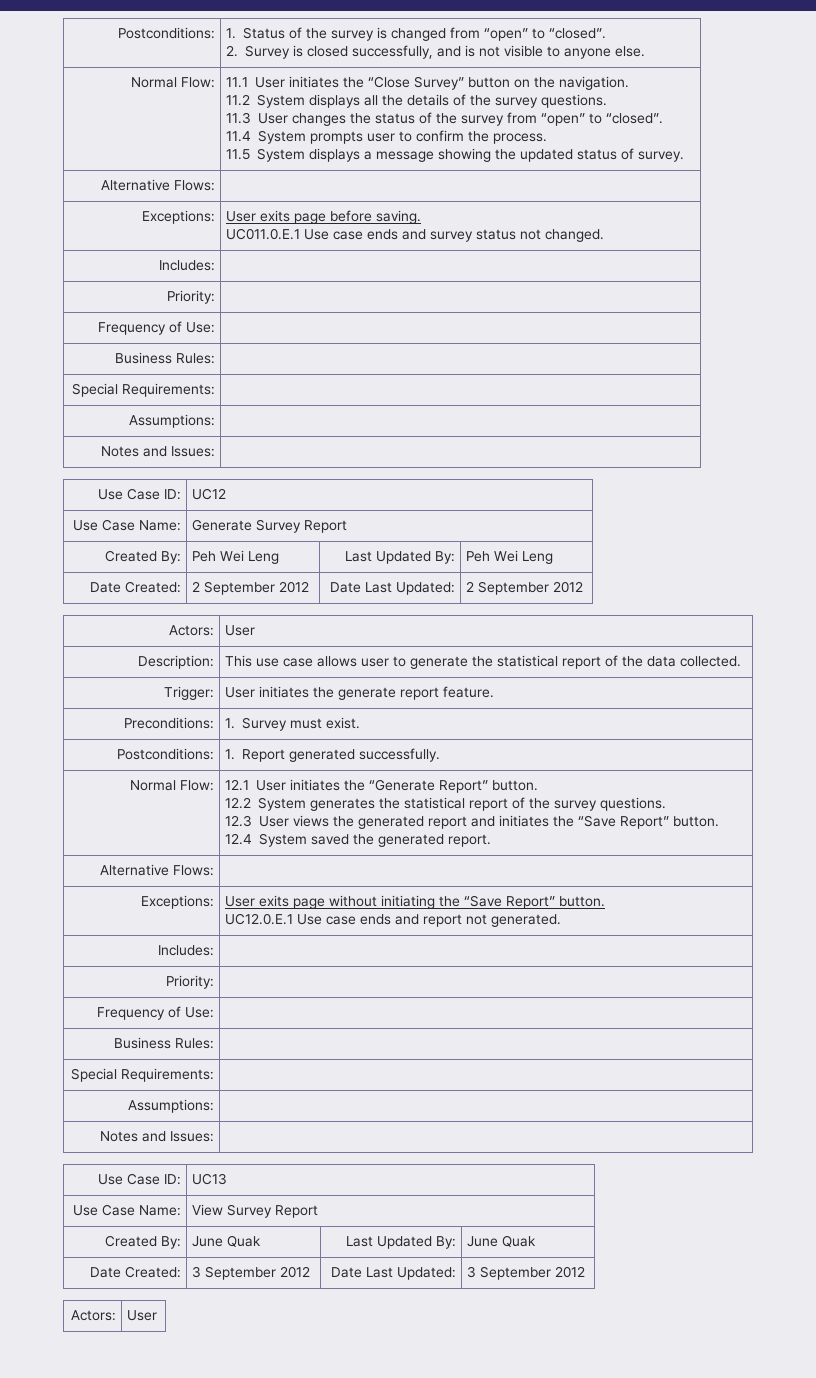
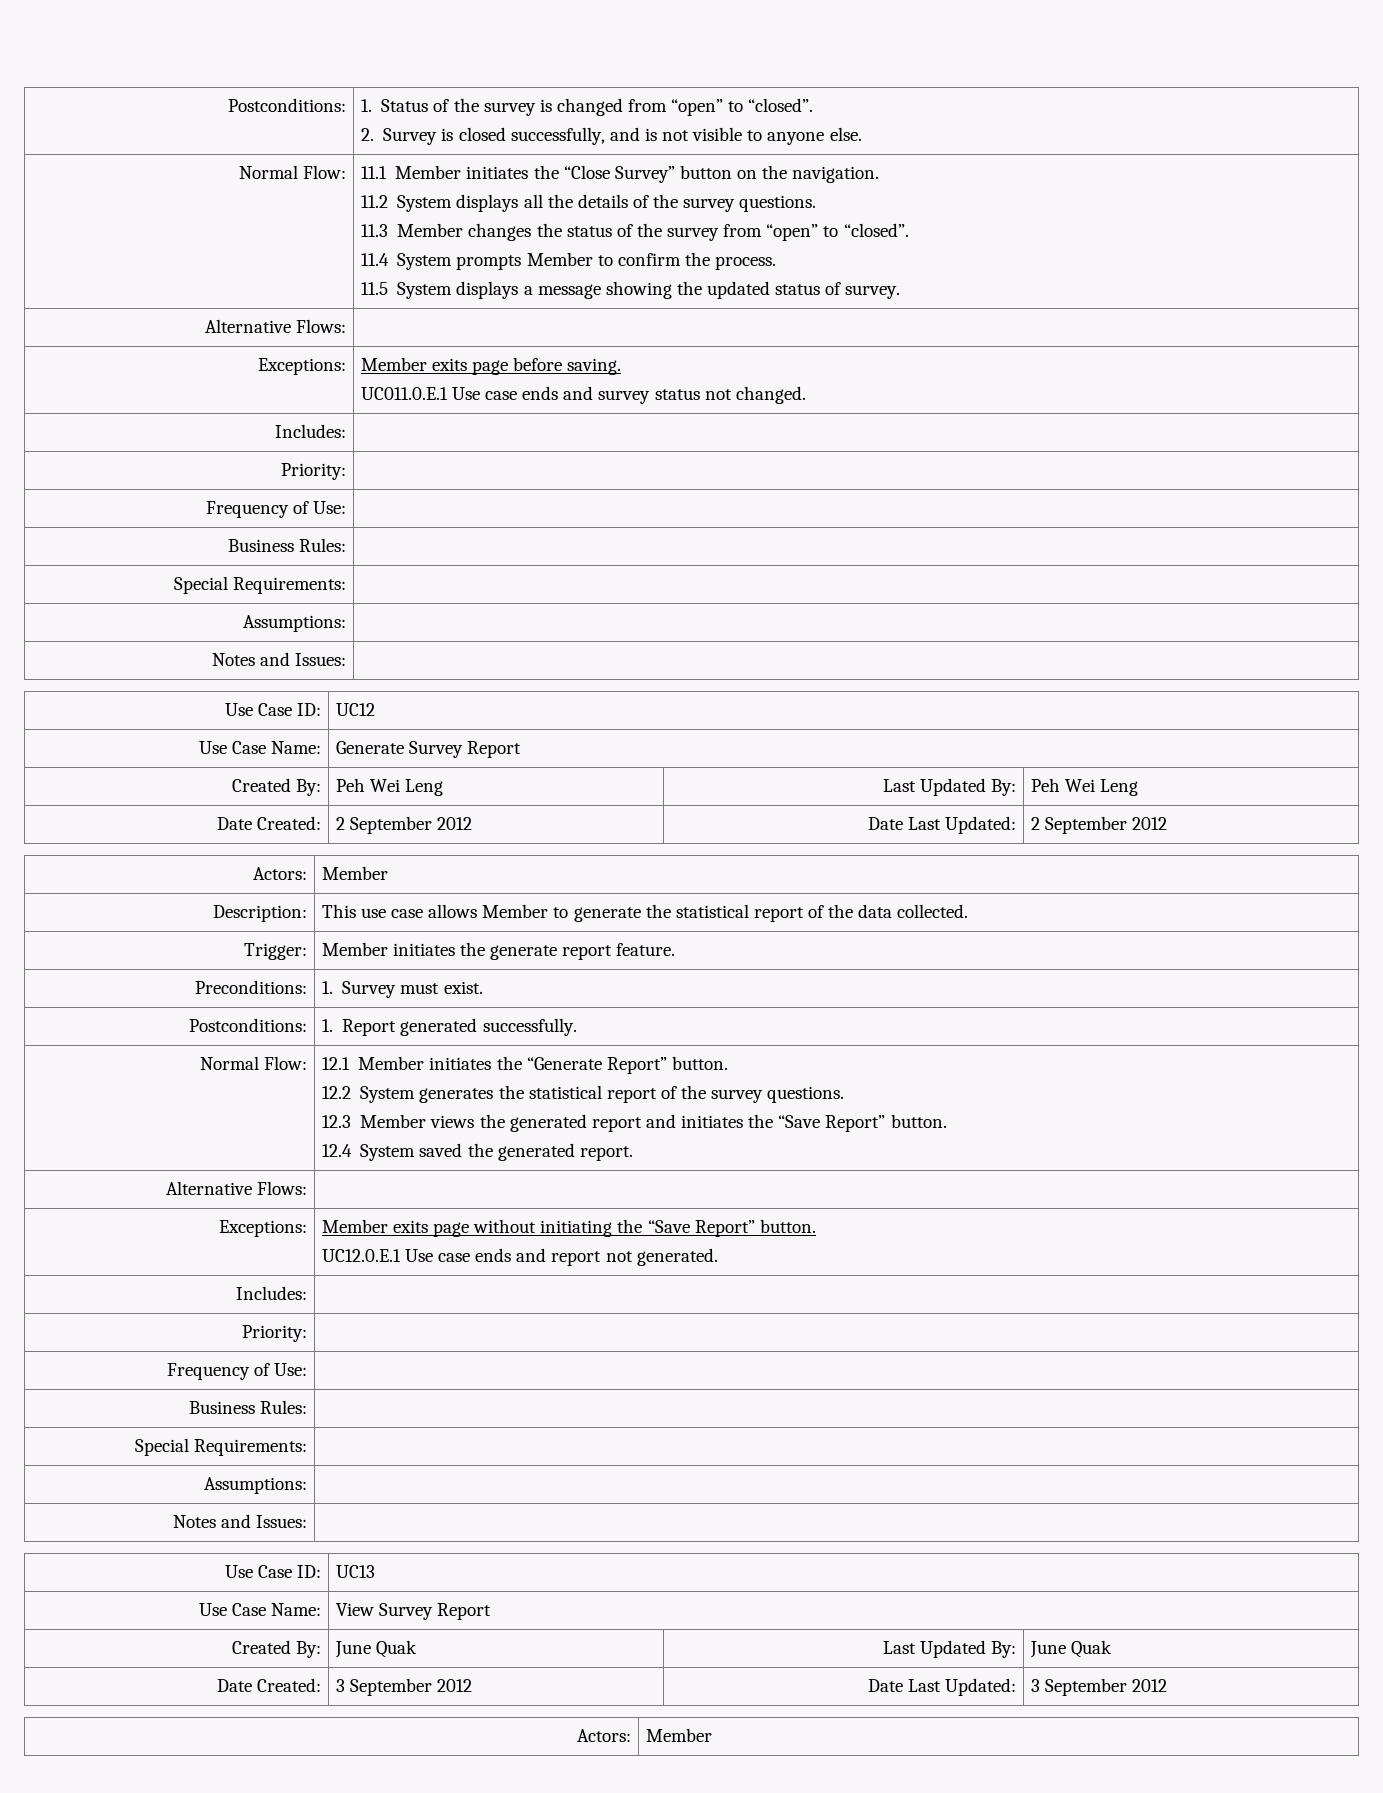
- 11.1 User initiates the “Close Survey” button on the navigation.
+ 11.1 Member initiates the “Close Survey” button on the navigation.
- 11.3 User changes the status of the survey from “open” to “closed”.
+ 11.3 Member changes the status of the survey from “open” to “closed”.
- 11.4 System prompts user to confirm the process.
+ 11.4 System prompts Member to confirm the process.
- Exceptions: | User exits page before saving.
+ Exceptions: | Member exits page before saving.
  Date Created: | 2 September 2012 | Date Last Updated: | 2 September 2012
- Actors: | User
+ Actors: | Member
- Description: | This use case allows user to generate the statistical report of the data collected.
+ Description: | This use case allows Member to generate the statistical report of the data collected.
- Trigger: | User initiates the generate report feature.
+ Trigger: | Member initiates the generate report feature.
- Normal Flow: | 12.1 User initiates the “Generate Report” button.
+ Normal Flow: | 12.1 Member initiates the “Generate Report” button.
  12.2 System generates the statistical report of the survey questions.
- 12.3 User views the generated report and initiates the “Save Report” button.
+ 12.3 Member views the generated report and initiates the “Save Report” button.
- Exceptions: | User exits page without initiating the “Save Report” button.
+ Exceptions: | Member exits page without initiating the “Save Report” button.
  Date Created: | 3 September 2012 | Date Last Updated: | 3 September 2012
- Actors: | User
+ Actors: | Member

